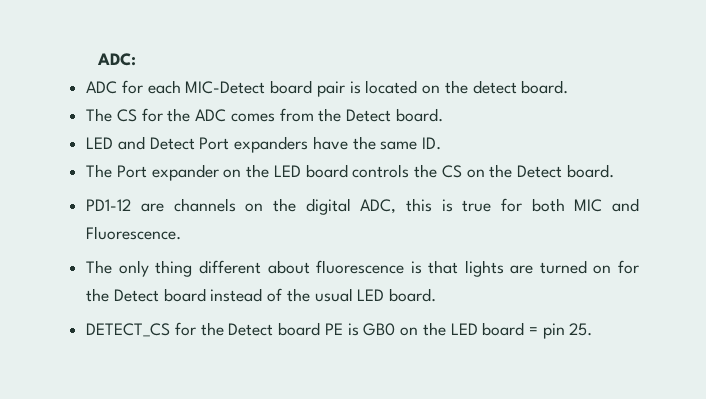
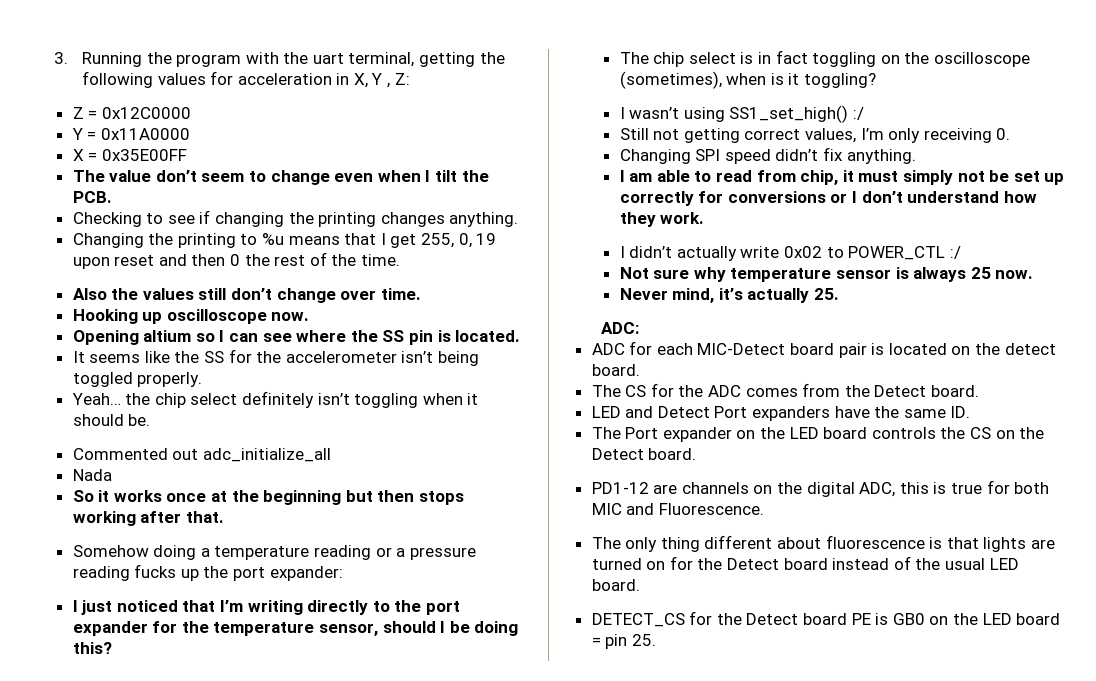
+ 3. Running the program with the uart terminal, getting the following values for acceleration in X, Y , Z:
+ Z = 0x12C0000
+ Y = 0x11A0000
+ X = 0x35E00FF
+ The value don’t seem to change even when I tilt the PCB.
+ Checking to see if changing the printing changes anything.
+ Changing the printing to %u means that I get 255, 0, 19 upon reset and then 0 the rest of the time.
+ Also the values still don’t change over time.
+ Hooking up oscilloscope now.
+ Opening altium so I can see where the SS pin is located.
+ It seems like the SS for the accelerometer isn’t being toggled properly.
+ Yeah… the chip select definitely isn’t toggling when it should be.
+ Commented out adc_initialize_all
+ Nada
+ So it works once at the beginning but then stops working after that.
+ Somehow doing a temperature reading or a pressure reading fucks up the port expander:
+ I just noticed that I’m writing directly to the port expander for the temperature sensor, should I be doing this?
+ The chip select is in fact toggling on the oscilloscope (sometimes), when is it toggling?
+ I wasn’t using SS1_set_high() :/
+ Still not getting correct values, I’m only receiving 0.
+ Changing SPI speed didn’t fix anything.
+ I am able to read from chip, it must simply not be set up correctly for conversions or I don’t understand how they work.
+ I didn’t actually write 0x02 to POWER_CTL :/
+ Not sure why temperature sensor is always 25 now.
+ Never mind, it’s actually 25.

